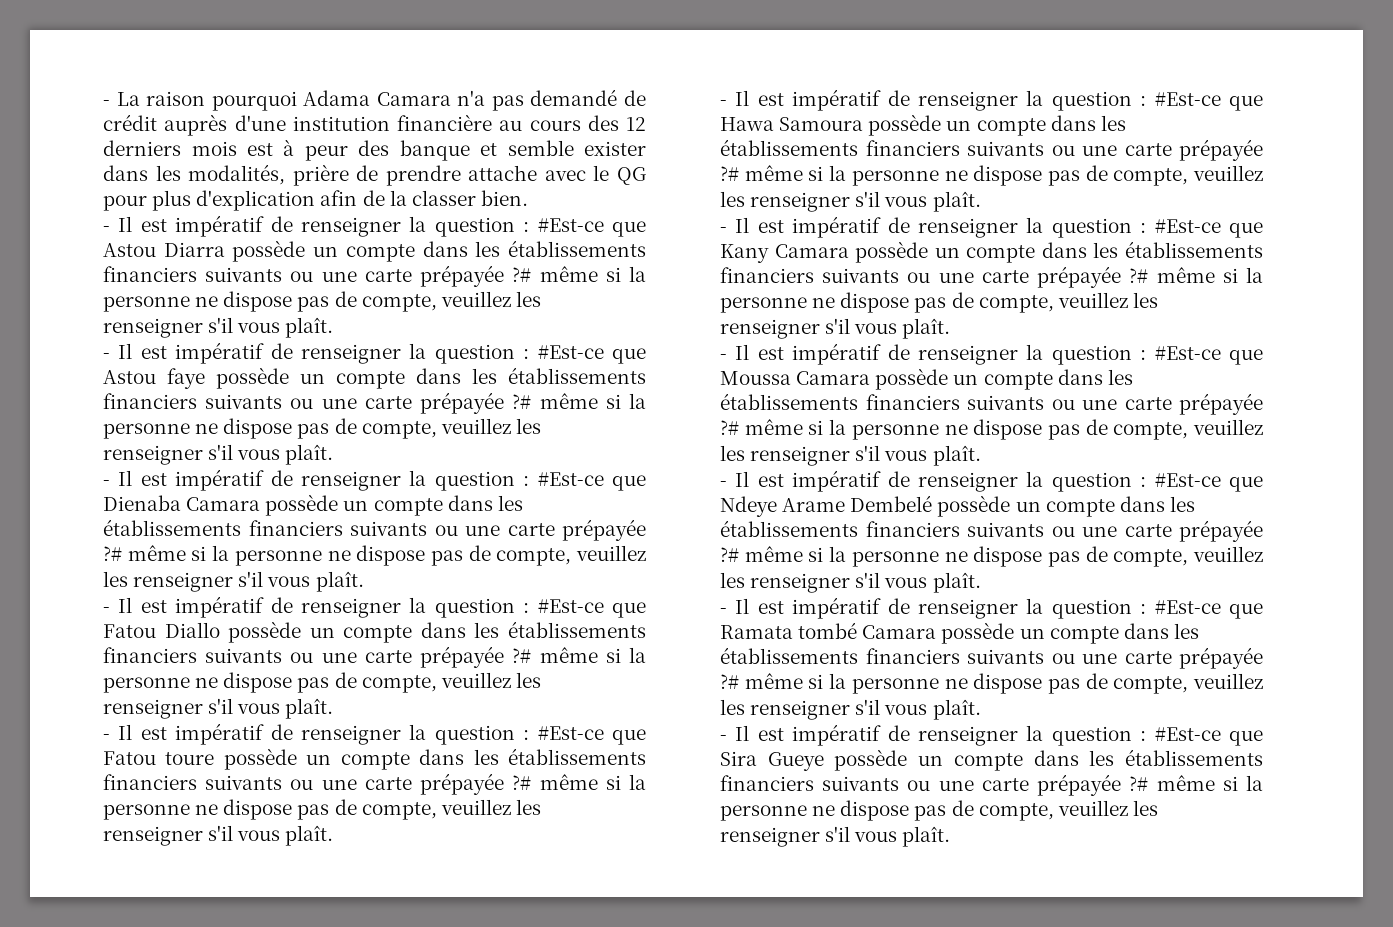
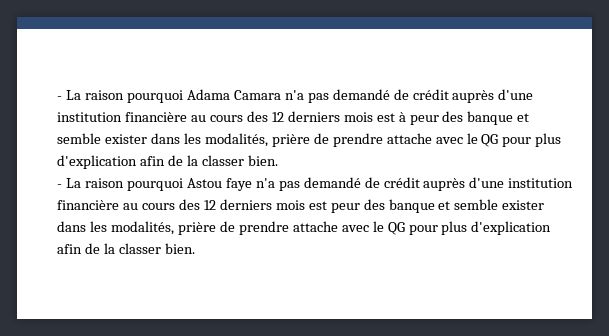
- - Il est impératif de renseigner la question : #Est-ce que Astou Diarra possède un compte dans les établissements financiers suivants ou une carte prépayée ?# même si la personne ne dispose pas de compte, veuillez les renseigner s'il vous plaît.
- - Il est impératif de renseigner la question : #Est-ce que Astou faye possède un compte dans les établissements financiers suivants ou une carte prépayée ?# même si la personne ne dispose pas de compte, veuillez les renseigner s'il vous plaît.
- - Il est impératif de renseigner la question : #Est-ce que Dienaba Camara possède un compte dans les établissements financiers suivants ou une carte prépayée ?# même si la personne ne dispose pas de compte, veuillez les renseigner s'il vous plaît.
- - Il est impératif de renseigner la question : #Est-ce que Fatou Diallo possède un compte dans les établissements financiers suivants ou une carte prépayée ?# même si la personne ne dispose pas de compte, veuillez les renseigner s'il vous plaît.
- - Il est impératif de renseigner la question : #Est-ce que Fatou toure possède un compte dans les établissements financiers suivants ou une carte prépayée ?# même si la personne ne dispose pas de compte, veuillez les renseigner s'il vous plaît.
- - Il est impératif de renseigner la question : #Est-ce que Hawa Samoura possède un compte dans les établissements financiers suivants ou une carte prépayée ?# même si la personne ne dispose pas de compte, veuillez les renseigner s'il vous plaît.
- - Il est impératif de renseigner la question : #Est-ce que Kany Camara possède un compte dans les établissements financiers suivants ou une carte prépayée ?# même si la personne ne dispose pas de compte, veuillez les renseigner s'il vous plaît.
- - Il est impératif de renseigner la question : #Est-ce que Moussa Camara possède un compte dans les établissements financiers suivants ou une carte prépayée ?# même si la personne ne dispose pas de compte, veuillez les renseigner s'il vous plaît.
- - Il est impératif de renseigner la question : #Est-ce que Ndeye Arame Dembelé possède un compte dans les établissements financiers suivants ou une carte prépayée ?# même si la personne ne dispose pas de compte, veuillez les renseigner s'il vous plaît.
- - Il est impératif de renseigner la question : #Est-ce que Ramata tombé Camara possède un compte dans les établissements financiers suivants ou une carte prépayée ?# même si la personne ne dispose pas de compte, veuillez les renseigner s'il vous plaît.
- - Il est impératif de renseigner la question : #Est-ce que Sira Gueye possède un compte dans les établissements financiers suivants ou une carte prépayée ?# même si la personne ne dispose pas de compte, veuillez les renseigner s'il vous plaît.
+ - La raison pourquoi Astou faye n'a pas demandé de crédit auprès d'une institution financière au cours des 12 derniers mois est peur des banque et semble exister dans les modalités, prière de prendre attache avec le QG pour plus d'explication afin de la classer bien.

